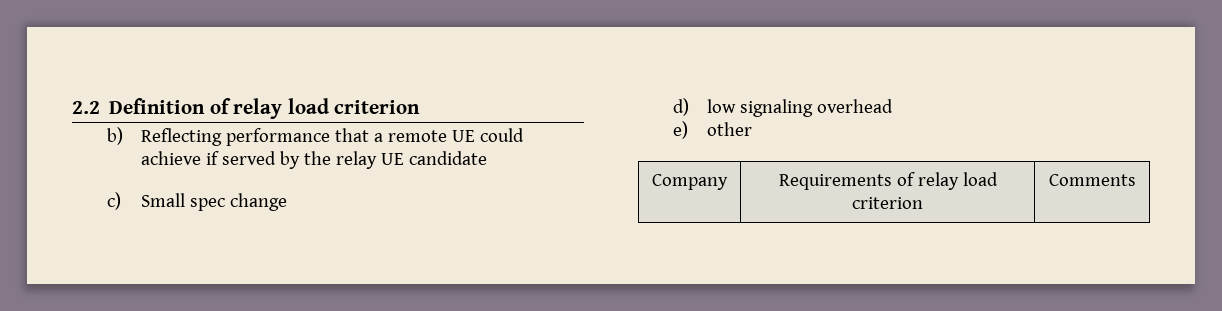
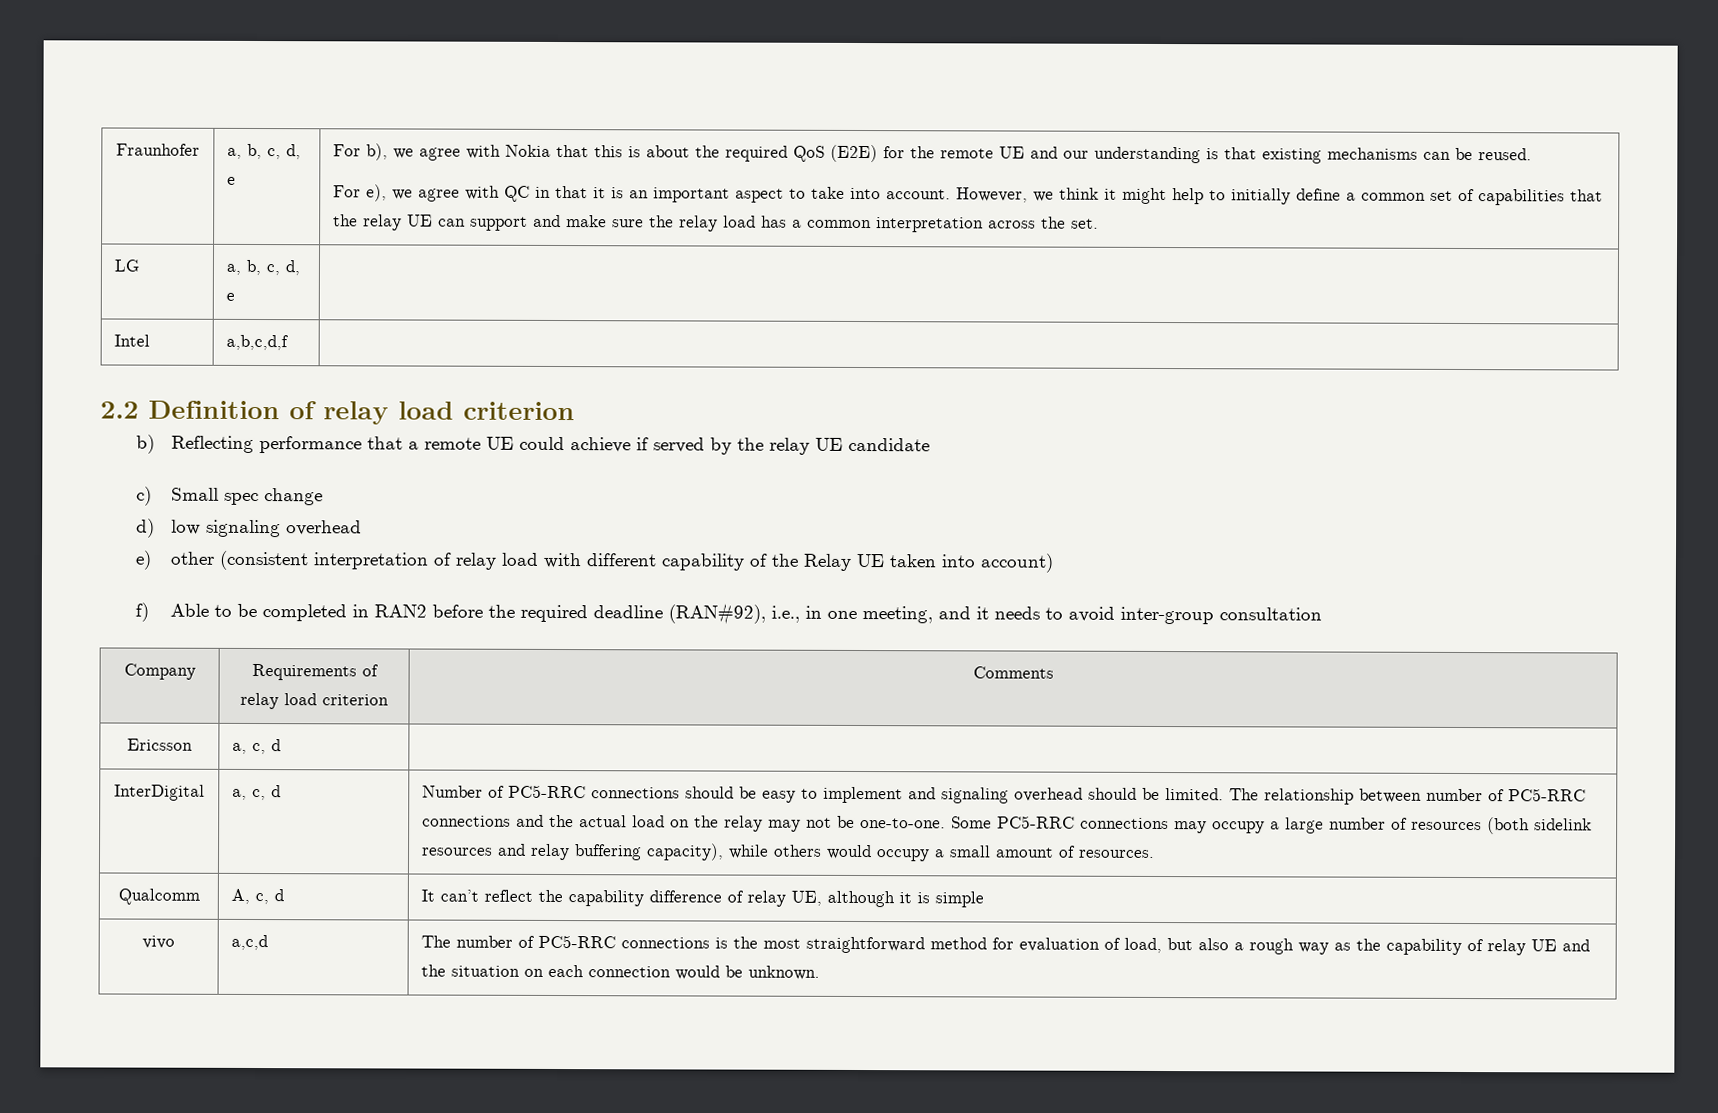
+ Fraunhofer | a, b, c, d, e | For b), we agree with Nokia that this is about the required QoS (E2E) for the remote UE and our understanding is that existing mechanisms can be reused.
+ For e), we agree with QC in that it is an important aspect to take into account. However, we think it might help to initially define a common set of capabilities that the relay UE can support and make sure the relay load has a common interpretation across the set.
+ LG | a, b, c, d, e |
+ Intel | a,b,c,d,f |
- e) other
+ e) other (consistent interpretation of relay load with different capability of the Relay UE taken into account)
+ f) Able to be completed in RAN2 before the required deadline (RAN#92), i.e., in one meeting, and it needs to avoid inter-group consultation
+ Ericsson | a, c, d |
+ InterDigital | a, c, d | Number of PC5-RRC connections should be easy to implement and signaling overhead should be limited. The relationship between number of PC5-RRC connections and the actual load on the relay may not be one-to-one. Some PC5-RRC connections may occupy a large number of resources (both sidelink resources and relay buffering capacity), while others would occupy a small amount of resources.
+ Qualcomm | A, c, d | It can’t reflect the capability difference of relay UE, although it is simple
+ vivo | a,c,d | The number of PC5-RRC connections is the most straightforward method for evaluation of load, but also a rough way as the capability of relay UE and the situation on each connection would be unknown.

